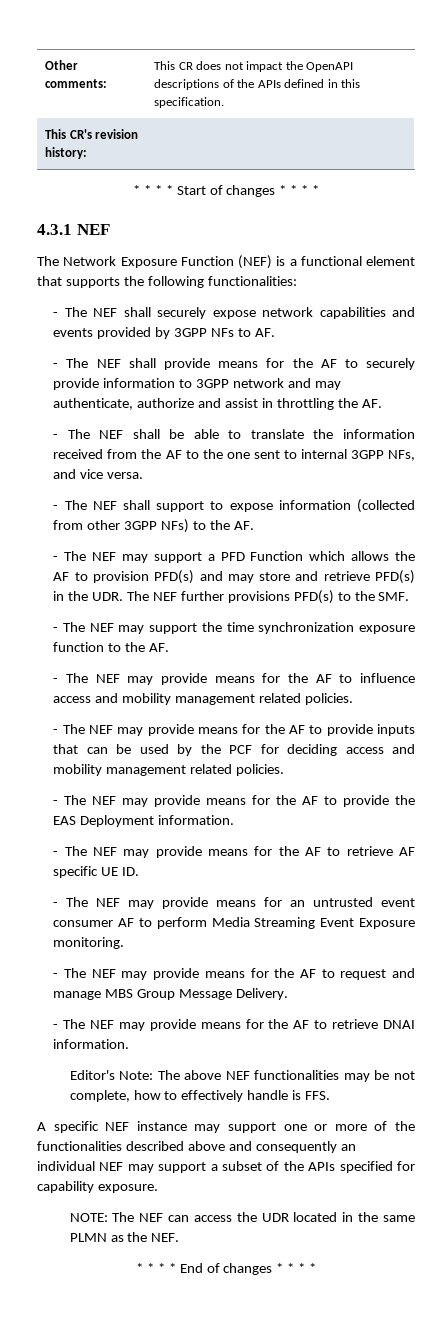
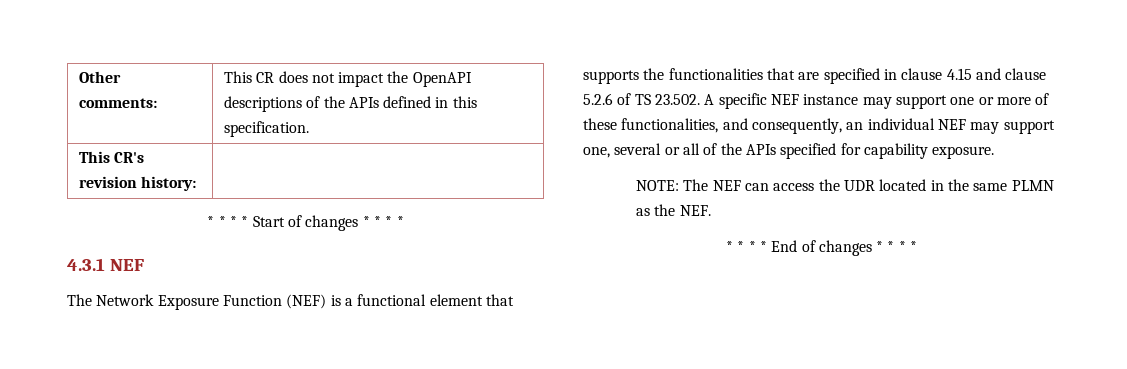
- The Network Exposure Function (NEF) is a functional element that supports the following functionalities:
- - The NEF shall securely expose network capabilities and events provided by 3GPP NFs to AF.
- - The NEF shall provide means for the AF to securely provide information to 3GPP network and may authenticate, authorize and assist in throttling the AF.
- - The NEF shall be able to translate the information received from the AF to the one sent to internal 3GPP NFs, and vice versa.
- - The NEF shall support to expose information (collected from other 3GPP NFs) to the AF.
- - The NEF may support a PFD Function which allows the AF to provision PFD(s) and may store and retrieve PFD(s) in the UDR. The NEF further provisions PFD(s) to the SMF.
- - The NEF may support the time synchronization exposure function to the AF.
- - The NEF may provide means for the AF to influence access and mobility management related policies.
- - The NEF may provide means for the AF to provide inputs that can be used by the PCF for deciding access and mobility management related policies.
- - The NEF may provide means for the AF to provide the EAS Deployment information.
- - The NEF may provide means for the AF to retrieve AF specific UE ID.
- - The NEF may provide means for an untrusted event consumer AF to perform Media Streaming Event Exposure monitoring.
- - The NEF may provide means for the AF to request and manage MBS Group Message Delivery.
- - The NEF may provide means for the AF to retrieve DNAI information.
- Editor's Note: The above NEF functionalities may be not complete, how to effectively handle is FFS.
- A specific NEF instance may support one or more of the functionalities described above and consequently an individual NEF may support a subset of the APIs specified for capability exposure.
+ The Network Exposure Function (NEF) is a functional element that supports the functionalities that are specified in clause 4.15 and clause 5.2.6 of TS 23.502. A specific NEF instance may support one or more of these functionalities, and consequently, an individual NEF may support one, several or all of the APIs specified for capability exposure.

